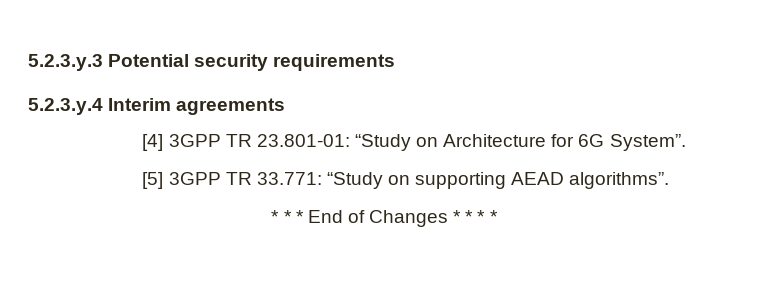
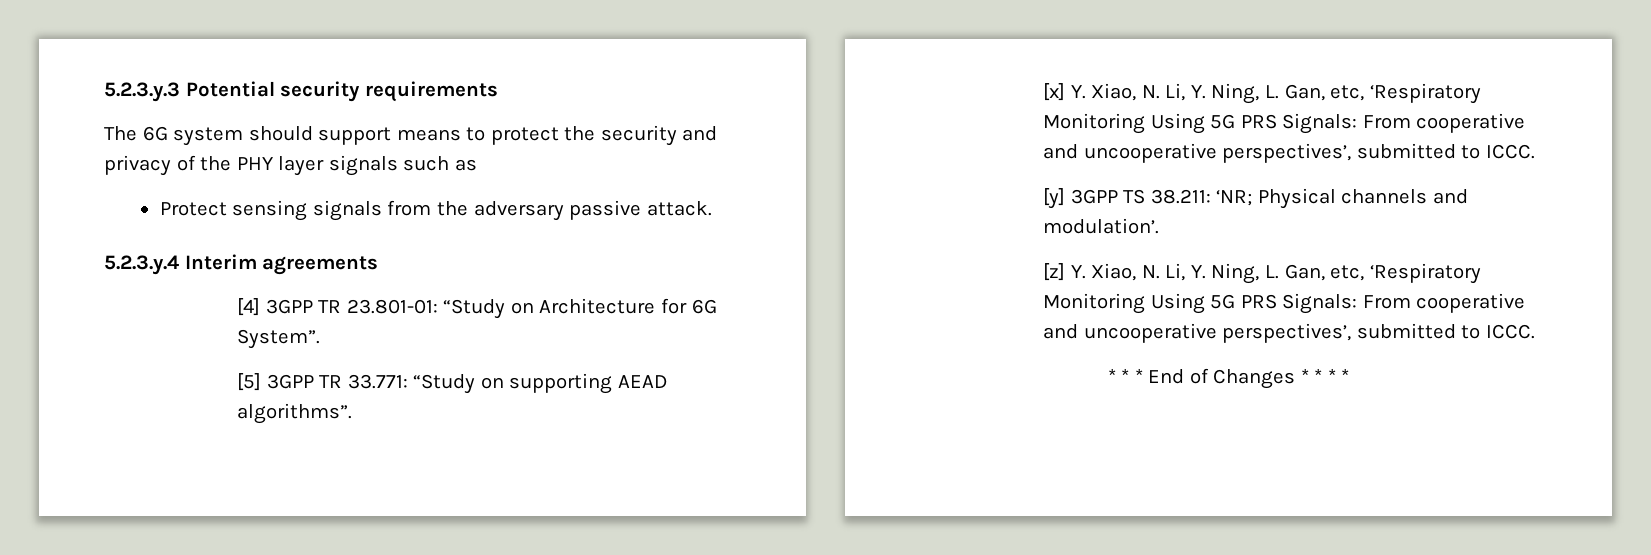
+ The 6G system should support means to protect the security and privacy of the PHY layer signals such as
+ Protect sensing signals from the adversary passive attack.
+ [x] Y. Xiao, N. Li, Y. Ning, L. Gan, etc, ‘Respiratory Monitoring Using 5G PRS Signals: From cooperative and uncooperative perspectives’, submitted to ICCC.
+ [y] 3GPP TS 38.211: ‘NR; Physical channels and modulation’.
+ [z] Y. Xiao, N. Li, Y. Ning, L. Gan, etc, ‘Respiratory Monitoring Using 5G PRS Signals: From cooperative and uncooperative perspectives’, submitted to ICCC.

